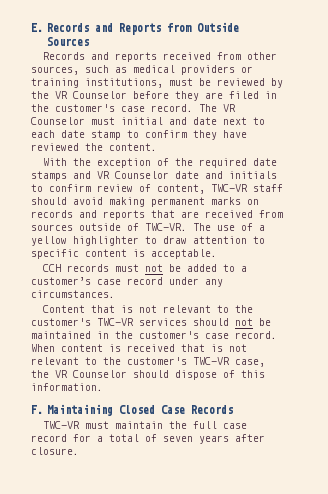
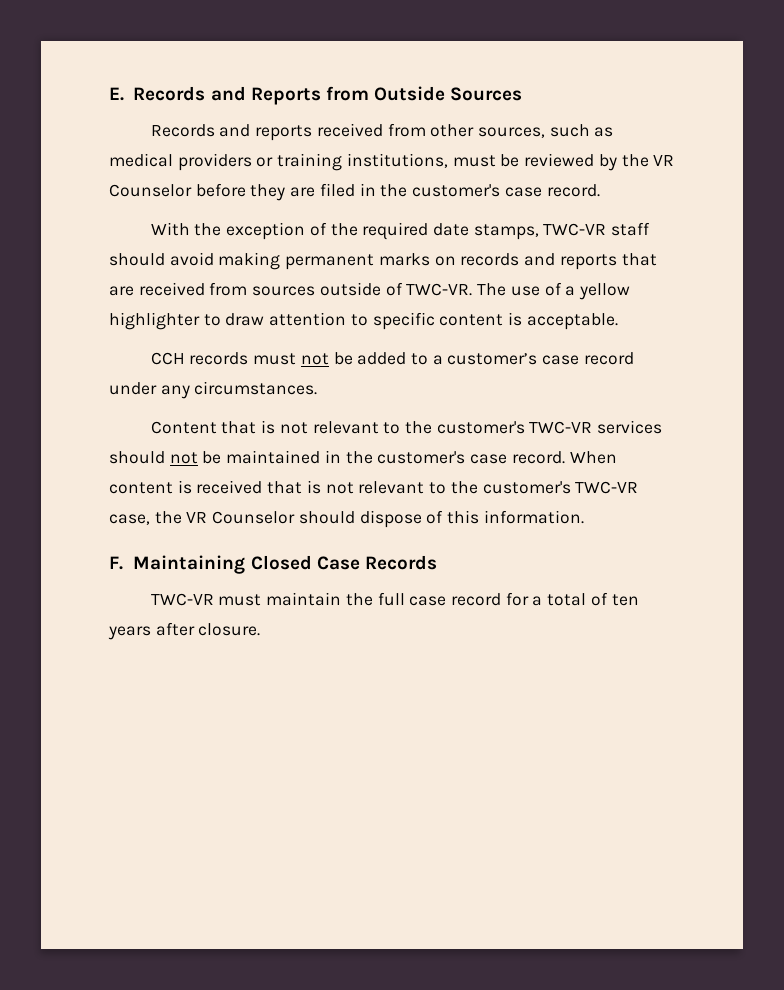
- The VR Counselor must initial and date next to each date stamp to confirm they have reviewed the content.
- With the exception of the required date stamps and VR Counselor date and initials to confirm review of content, TWC-VR staff should avoid making permanent marks on records and reports that are received from sources outside of TWC-VR.
+ With the exception of the required date stamps, TWC-VR staff should avoid making permanent marks on records and reports that are received from sources outside of TWC-VR.
- TWC-VR must maintain the full case record for a total of seven years after closure.
+ TWC-VR must maintain the full case record for a total of ten years after closure.

